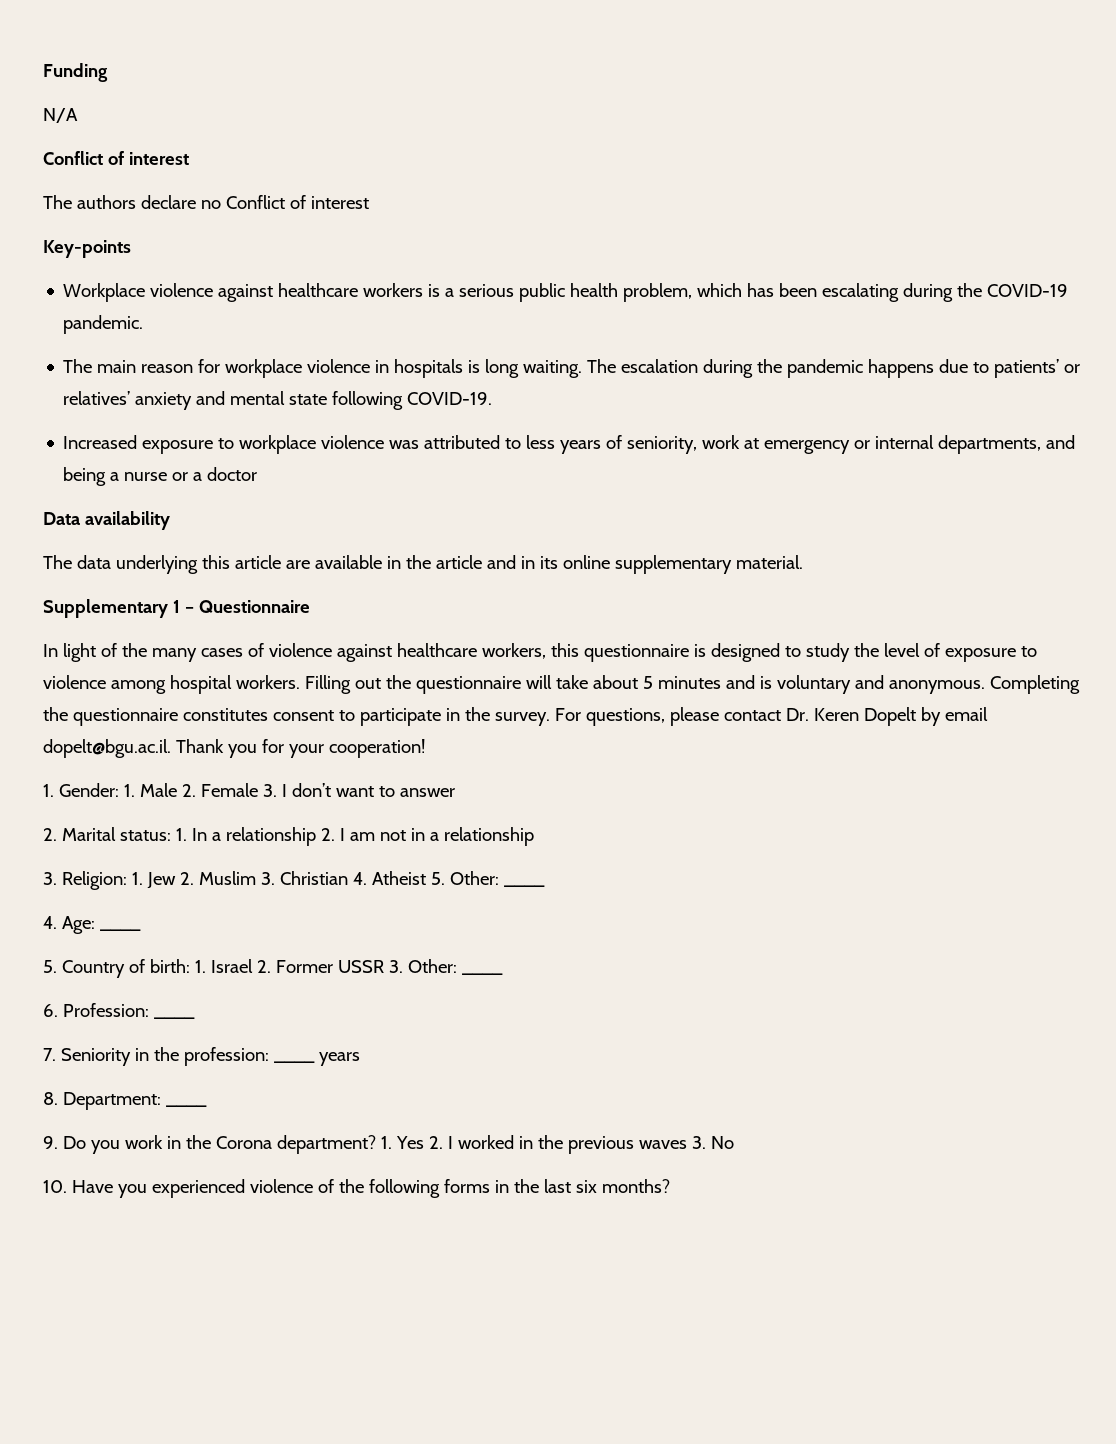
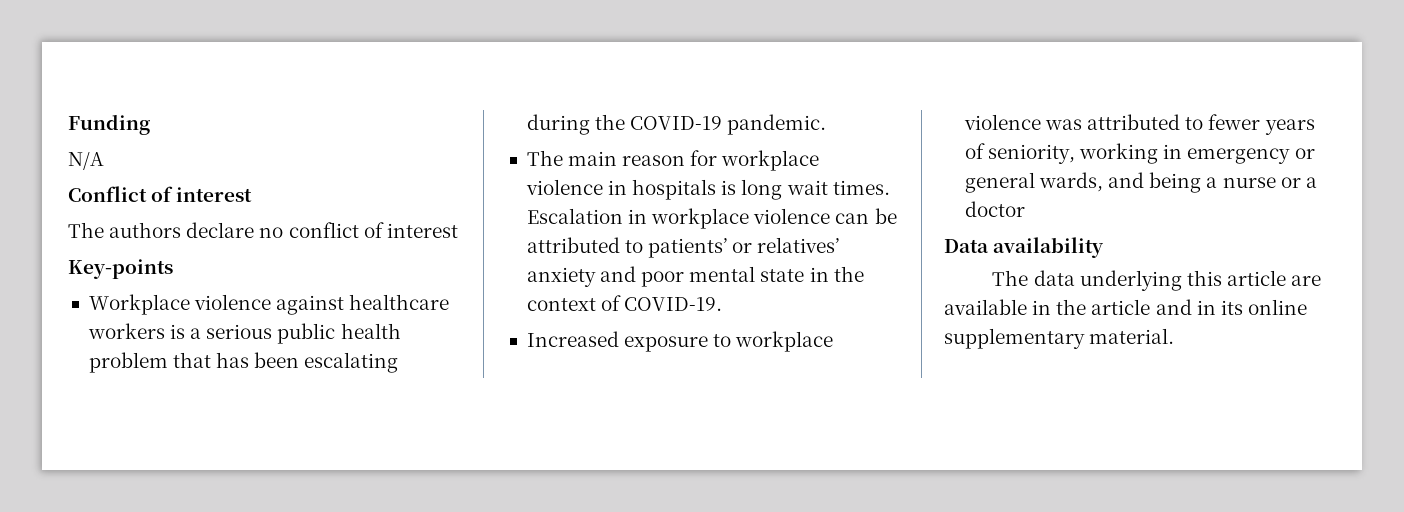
- The authors declare no Conflict of interest
+ The authors declare no conflict of interest
- Workplace violence against healthcare workers is a serious public health problem, which has been escalating during the COVID-19 pandemic.
+ Workplace violence against healthcare workers is a serious public health problem that has been escalating during the COVID-19 pandemic.
- The main reason for workplace violence in hospitals is long waiting. The escalation during the pandemic happens due to patients’ or relatives’ anxiety and mental state following COVID-19.
+ The main reason for workplace violence in hospitals is long wait times. Escalation in workplace violence can be attributed to patients’ or relatives’ anxiety and poor mental state in the context of COVID-19.
- Increased exposure to workplace violence was attributed to less years of seniority, work at emergency or internal departments, and being a nurse or a doctor
+ Increased exposure to workplace violence was attributed to fewer years of seniority, working in emergency or general wards, and being a nurse or a doctor
- Supplementary 1 – Questionnaire
- In light of the many cases of violence against healthcare workers, this questionnaire is designed to study the level of exposure to violence among hospital workers. Filling out the questionnaire will take about 5 minutes and is voluntary and anonymous. Completing the questionnaire constitutes consent to participate in the survey. For questions, please contact Dr. Keren Dopelt by email dopelt@bgu.ac.il. Thank you for your cooperation!
- 1. Gender: 1. Male 2. Female 3. I don’t want to answer
- 2. Marital status: 1. In a relationship 2. I am not in a relationship
- 3. Religion: 1. Jew 2. Muslim 3. Christian 4. Atheist 5. Other: ____
- 4. Age: ____
- 5. Country of birth: 1. Israel 2. Former USSR 3. Other: ____
- 6. Profession: ____
- 7. Seniority in the profession: ____ years
- 8. Department: ____
- 9. Do you work in the Corona department? 1. Yes 2. I worked in the previous waves 3. No
- 10. Have you experienced violence of the following forms in the last six months?

